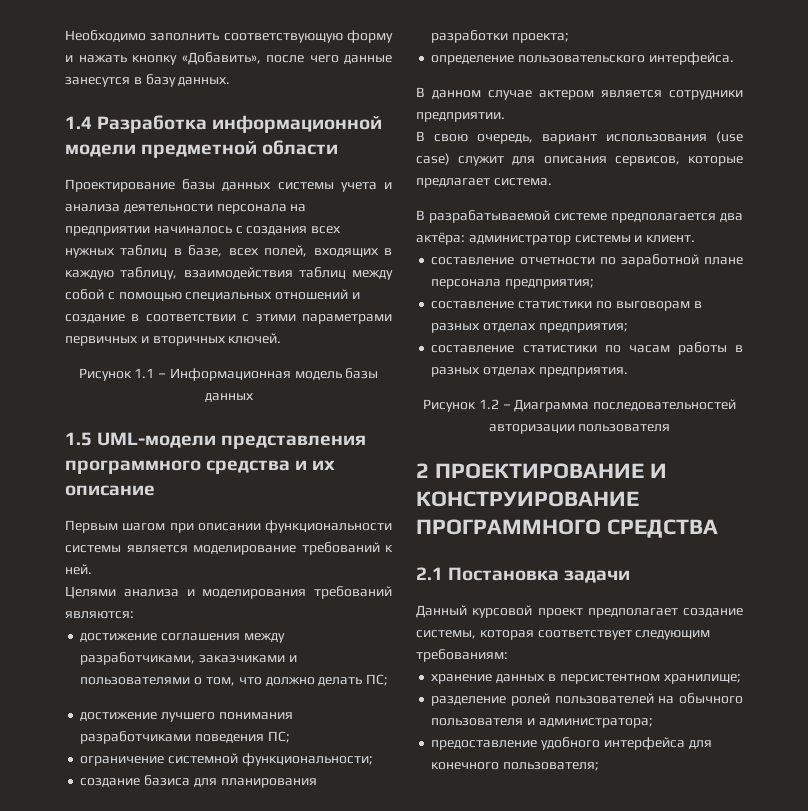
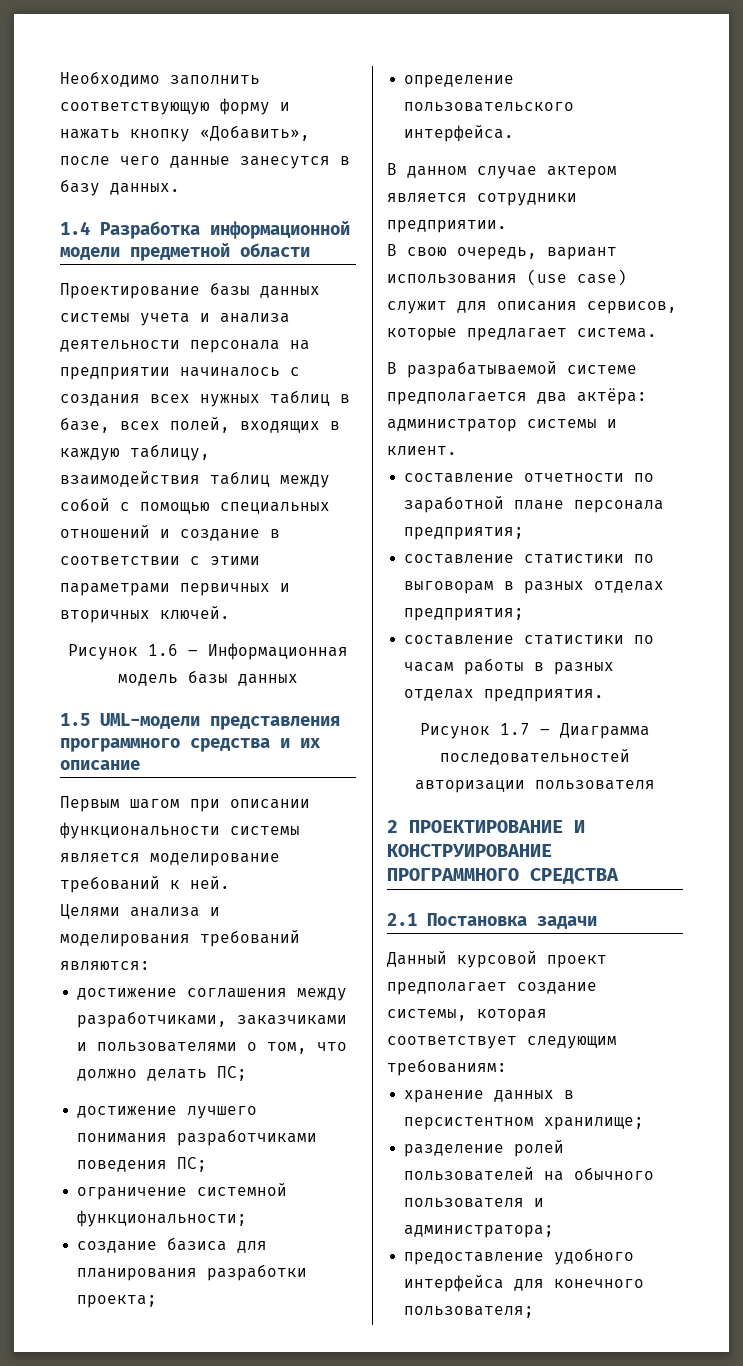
- Рисунок 1.1 – Информационная модель базы данных
+ Рисунок 1.6 – Информационная модель базы данных
- Рисунок 1.2 – Диаграмма последовательностей авторизации пользователя
+ Рисунок 1.7 – Диаграмма последовательностей авторизации пользователя

